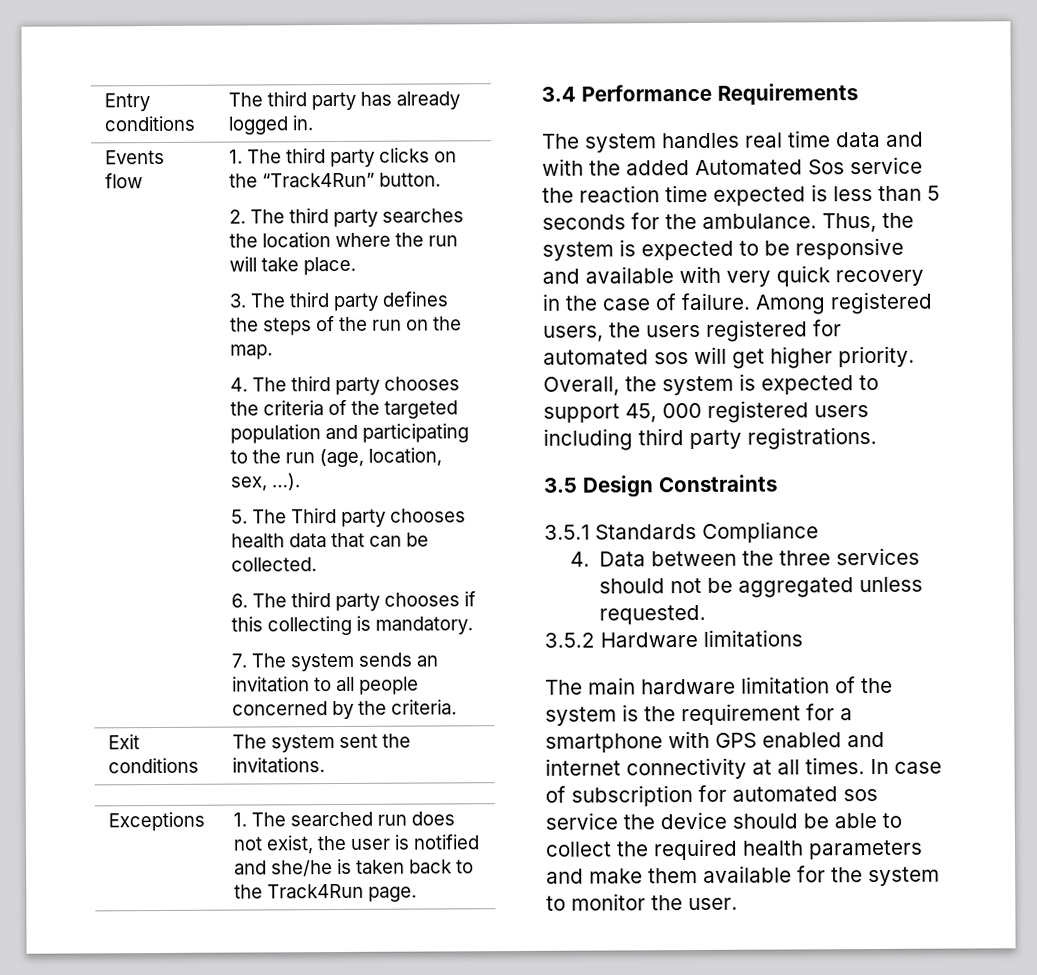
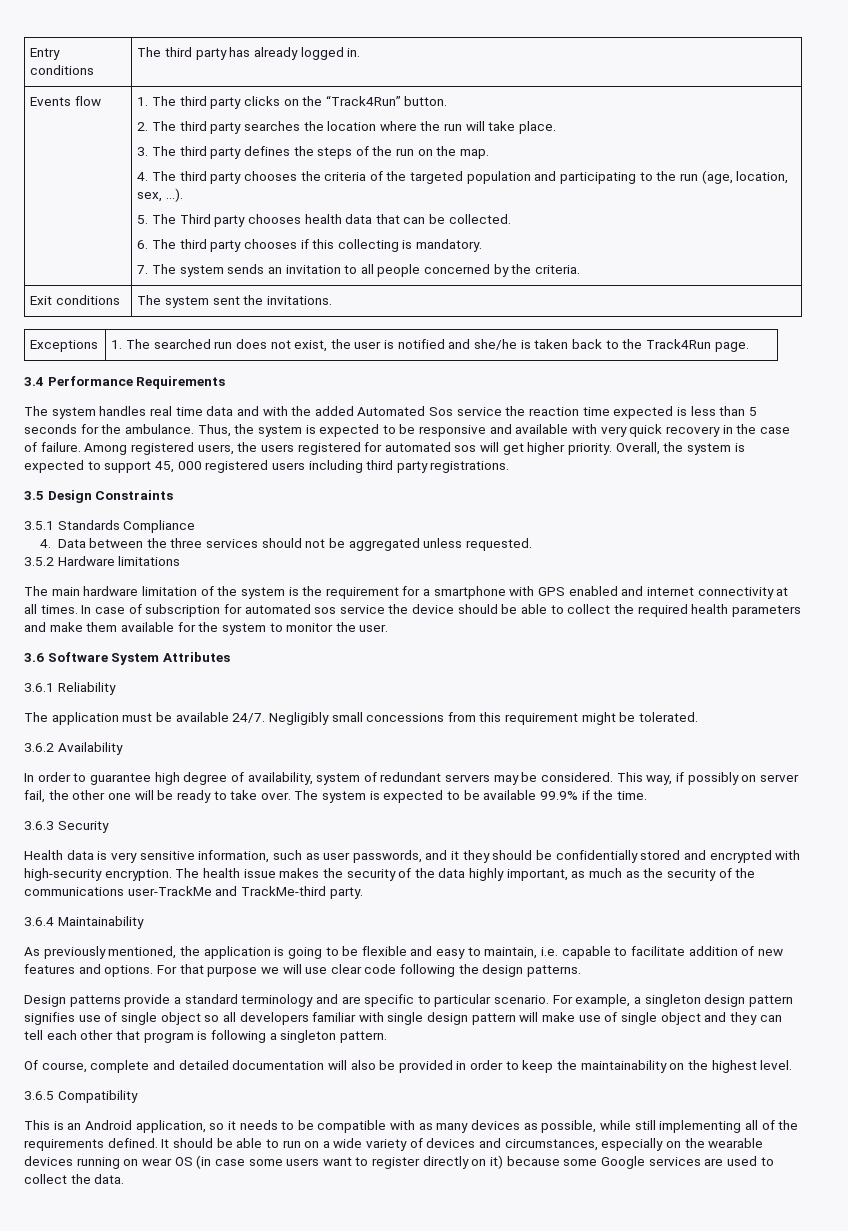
+ 3.6 Software System Attributes
+ 3.6.1 Reliability
+ The application must be available 24/7. Negligibly small concessions from this requirement might be tolerated.
+ 3.6.2 Availability
+ In order to guarantee high degree of availability, system of redundant servers may be considered. This way, if possibly on server fail, the other one will be ready to take over. The system is expected to be available 99.9% if the time.
+ 3.6.3 Security
+ Health data is very sensitive information, such as user passwords, and it they should be confidentially stored and encrypted with high-security encryption. The health issue makes the security of the data highly important, as much as the security of the communications user-TrackMe and TrackMe-third party.
+ 3.6.4 Maintainability
+ As previously mentioned, the application is going to be flexible and easy to maintain, i.e. capable to facilitate addition of new features and options. For that purpose we will use clear code following the design patterns.
+ Design patterns provide a standard terminology and are specific to particular scenario. For example, a singleton design pattern signifies use of single object so all developers familiar with single design pattern will make use of single object and they can tell each other that program is following a singleton pattern.
+ Of course, complete and detailed documentation will also be provided in order to keep the maintainability on the highest level.
+ 3.6.5 Compatibility
+ This is an Android application, so it needs to be compatible with as many devices as possible, while still implementing all of the requirements defined. It should be able to run on a wide variety of devices and circumstances, especially on the wearable devices running on wear OS (in case some users want to register directly on it) because some Google services are used to collect the data.

